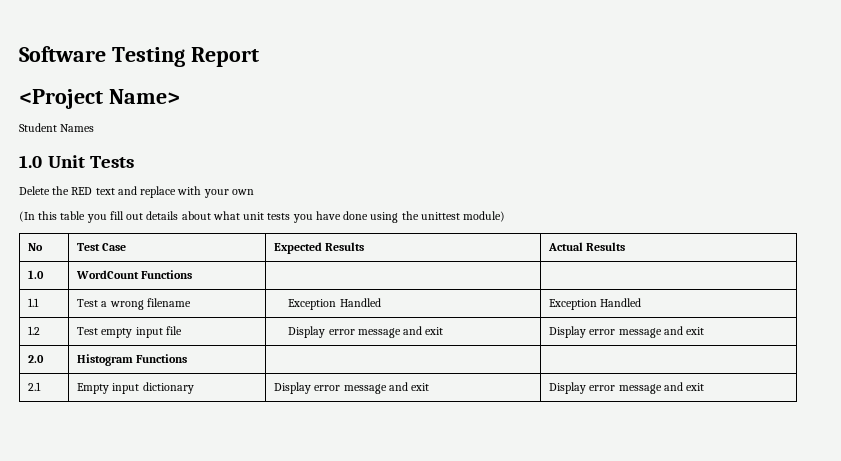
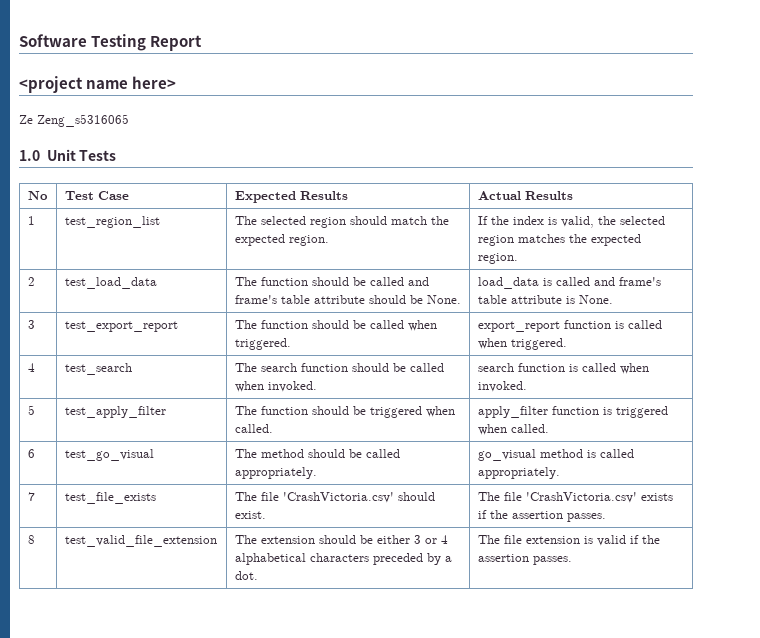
- <Project Name>
- Student Names
+ <project name here>
+ Ze Zeng_s5316065
  1.0 Unit Tests
- Delete the RED text and replace with your own
- (In this table you fill out details about what unit tests you have done using the unittest module)
- 1.0 | WordCount Functions | |
- 1.1 | Test a wrong filename | Exception Handled | Exception Handled
- 1.2 | Test empty input file | Display error message and exit | Display error message and exit
- 2.0 | Histogram Functions | |
- 2.1 | Empty input dictionary | Display error message and exit | Display error message and exit
+ 1 | test_region_list | The selected region should match the expected region. | If the index is valid, the selected region matches the expected region.
+ 2 | test_load_data | The function should be called and frame's table attribute should be None. | load_data is called and frame's table attribute is None.
+ 3 | test_export_report | The function should be called when triggered. | export_report function is called when triggered.
+ 4 | test_search | The search function should be called when invoked. | search function is called when invoked.
+ 5 | test_apply_filter | The function should be triggered when called. | apply_filter function is triggered when called.
+ 6 | test_go_visual | The method should be called appropriately. | go_visual method is called appropriately.
+ 7 | test_file_exists | The file 'CrashVictoria.csv' should exist. | The file 'CrashVictoria.csv' exists if the assertion passes.
+ 8 | test_valid_file_extension | The extension should be either 3 or 4 alphabetical characters preceded by a dot. | The file extension is valid if the assertion passes.

